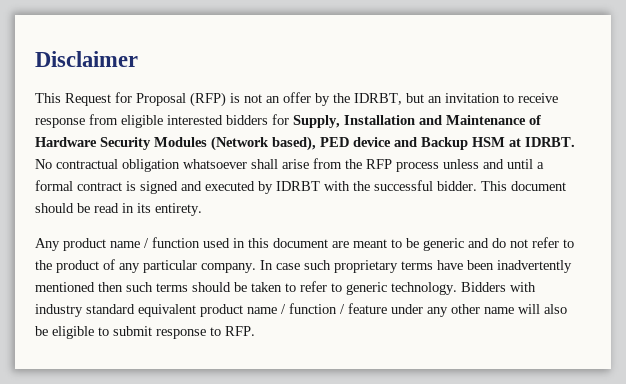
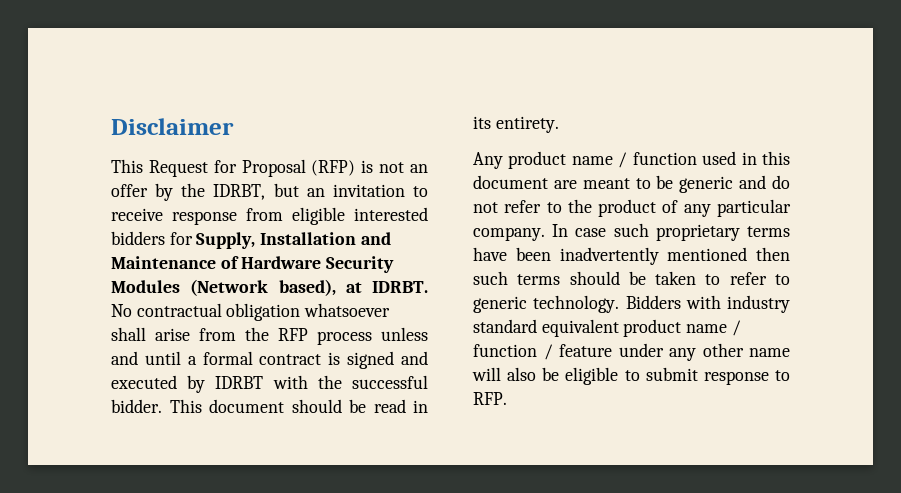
- This Request for Proposal (RFP) is not an offer by the IDRBT, but an invitation to receive response from eligible interested bidders for Supply, Installation and Maintenance of Hardware Security Modules (Network based), PED device and Backup HSM at IDRBT.
+ This Request for Proposal (RFP) is not an offer by the IDRBT, but an invitation to receive response from eligible interested bidders for Supply, Installation and Maintenance of Hardware Security Modules (Network based), at IDRBT.

